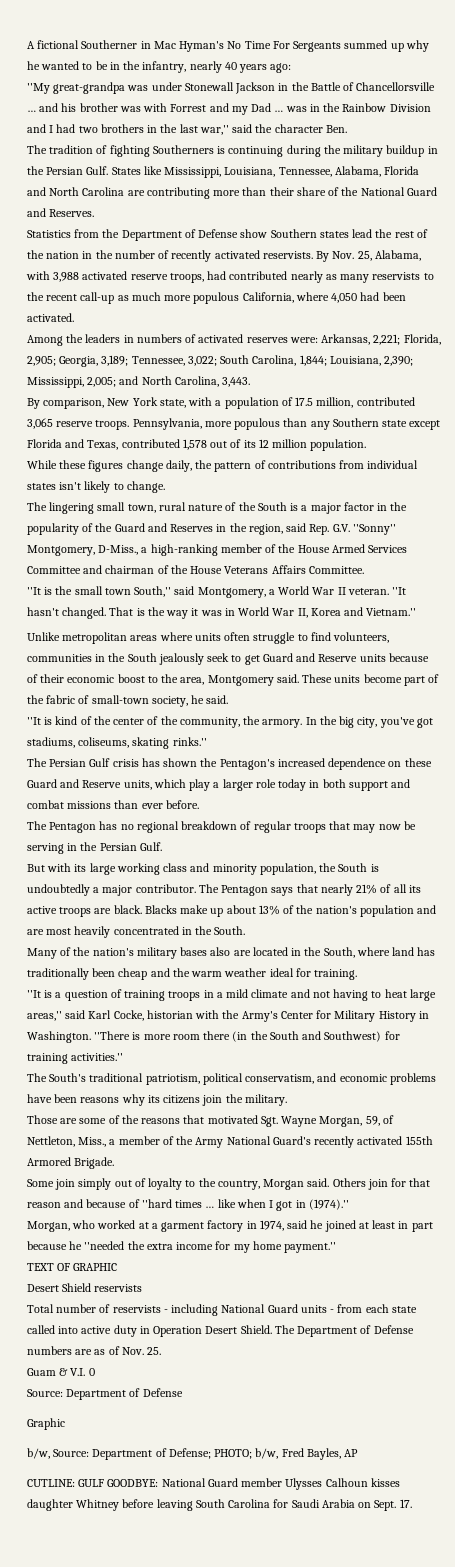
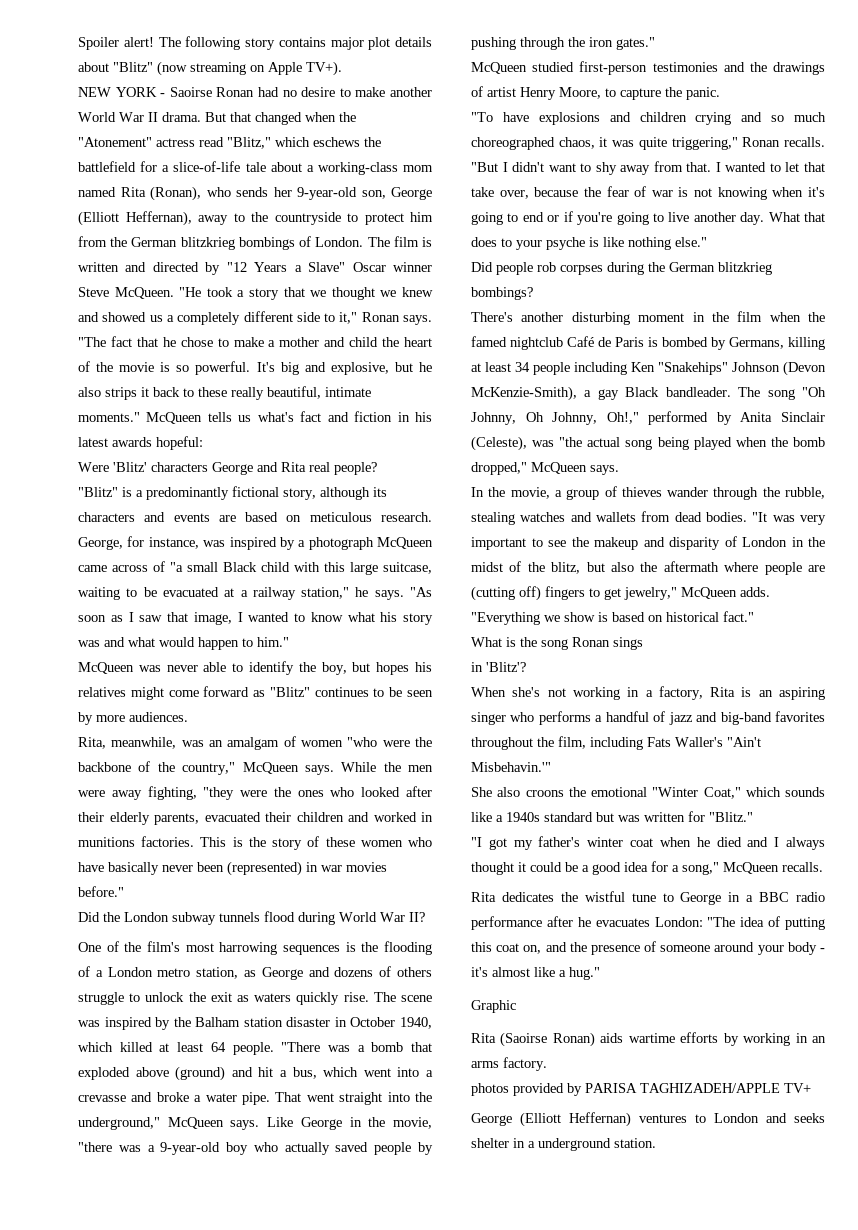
- A fictional Southerner in Mac Hyman's No Time For Sergeants summed up why he wanted to be in the infantry, nearly 40 years ago:
- ''My great-grandpa was under Stonewall Jackson in the Battle of Chancellorsville … and his brother was with Forrest and my Dad … was in the Rainbow Division and I had two brothers in the last war,'' said the character Ben.
- The tradition of fighting Southerners is continuing during the military buildup in the Persian Gulf. States like Mississippi, Louisiana, Tennessee, Alabama, Florida and North Carolina are contributing more than their share of the National Guard and Reserves.
- Statistics from the Department of Defense show Southern states lead the rest of the nation in the number of recently activated reservists. By Nov. 25, Alabama, with 3,988 activated reserve troops, had contributed nearly as many reservists to the recent call-up as much more populous California, where 4,050 had been activated.
- Among the leaders in numbers of activated reserves were: Arkansas, 2,221; Florida, 2,905; Georgia, 3,189; Tennessee, 3,022; South Carolina, 1,844; Louisiana, 2,390; Mississippi, 2,005; and North Carolina, 3,443.
- By comparison, New York state, with a population of 17.5 million, contributed 3,065 reserve troops. Pennsylvania, more populous than any Southern state except Florida and Texas, contributed 1,578 out of its 12 million population.
- While these figures change daily, the pattern of contributions from individual states isn't likely to change.
- The lingering small town, rural nature of the South is a major factor in the popularity of the Guard and Reserves in the region, said Rep. G.V. ''Sonny'' Montgomery, D-Miss., a high-ranking member of the House Armed Services Committee and chairman of the House Veterans Affairs Committee.
- ''It is the small town South,'' said Montgomery, a World War II veteran. ''It hasn't changed. That is the way it was in World War II, Korea and Vietnam.''
- Unlike metropolitan areas where units often struggle to find volunteers, communities in the South jealously seek to get Guard and Reserve units because of their economic boost to the area, Montgomery said. These units become part of the fabric of small-town society, he said.
- ''It is kind of the center of the community, the armory. In the big city, you've got stadiums, coliseums, skating rinks.''
- The Persian Gulf crisis has shown the Pentagon's increased dependence on these Guard and Reserve units, which play a larger role today in both support and combat missions than ever before.
- The Pentagon has no regional breakdown of regular troops that may now be serving in the Persian Gulf.
- But with its large working class and minority population, the South is undoubtedly a major contributor. The Pentagon says that nearly 21% of all its active troops are black. Blacks make up about 13% of the nation's population and are most heavily concentrated in the South.
- Many of the nation's military bases also are located in the South, where land has traditionally been cheap and the warm weather ideal for training.
- ''It is a question of training troops in a mild climate and not having to heat large areas,'' said Karl Cocke, historian with the Army's Center for Military History in Washington. ''There is more room there (in the South and Southwest) for training activities.''
- The South's traditional patriotism, political conservatism, and economic problems have been reasons why its citizens join the military.
- Those are some of the reasons that motivated Sgt. Wayne Morgan, 59, of Nettleton, Miss., a member of the Army National Guard's recently activated 155th Armored Brigade.
- Some join simply out of loyalty to the country, Morgan said. Others join for that reason and because of ''hard times … like when I got in (1974).''
- Morgan, who worked at a garment factory in 1974, said he joined at least in part because he ''needed the extra income for my home payment.''
- TEXT OF GRAPHIC
- Desert Shield reservists
- Total number of reservists - including National Guard units - from each state called into active duty in Operation Desert Shield. The Department of Defense numbers are as of Nov. 25.
- Guam & V.I. 0
- Source: Department of Defense
+ Spoiler alert! The following story contains major plot details about "Blitz" (now streaming on Apple TV+).
+ NEW YORK - Saoirse Ronan had no desire to make another World War II drama. But that changed when the "Atonement" actress read "Blitz," which eschews the battlefield for a slice-of-life tale about a working-class mom named Rita (Ronan), who sends her 9-year-old son, George (Elliott Heffernan), away to the countryside to protect him from the German blitzkrieg bombings of London. The film is written and directed by "12 Years a Slave" Oscar winner Steve McQueen. "He took a story that we thought we knew and showed us a completely different side to it," Ronan says. "The fact that he chose to make a mother and child the heart of the movie is so powerful. It's big and explosive, but he also strips it back to these really beautiful, intimate moments." McQueen tells us what's fact and fiction in his latest awards hopeful:
+ Were 'Blitz' characters George and Rita real people?
+ "Blitz" is a predominantly fictional story, although its characters and events are based on meticulous research. George, for instance, was inspired by a photograph McQueen came across of "a small Black child with this large suitcase, waiting to be evacuated at a railway station," he says. "As soon as I saw that image, I wanted to know what his story was and what would happen to him."
+ McQueen was never able to identify the boy, but hopes his relatives might come forward as "Blitz" continues to be seen by more audiences.
+ Rita, meanwhile, was an amalgam of women "who were the backbone of the country," McQueen says. While the men were away fighting, "they were the ones who looked after their elderly parents, evacuated their children and worked in munitions factories. This is the story of these women who have basically never been (represented) in war movies before."
+ Did the London subway tunnels flood during World War II?
+ One of the film's most harrowing sequences is the flooding of a London metro station, as George and dozens of others struggle to unlock the exit as waters quickly rise. The scene was inspired by the Balham station disaster in October 1940, which killed at least 64 people. "There was a bomb that exploded above (ground) and hit a bus, which went into a crevasse and broke a water pipe. That went straight into the underground," McQueen says. Like George in the movie, "there was a 9-year-old boy who actually saved people by pushing through the iron gates."
+ McQueen studied first-person testimonies and the drawings of artist Henry Moore, to capture the panic.
+ "To have explosions and children crying and so much choreographed chaos, it was quite triggering," Ronan recalls. "But I didn't want to shy away from that. I wanted to let that take over, because the fear of war is not knowing when it's going to end or if you're going to live another day. What that does to your psyche is like nothing else."
+ Did people rob corpses during the German blitzkrieg bombings?
+ There's another disturbing moment in the film when the famed nightclub Café de Paris is bombed by Germans, killing at least 34 people including Ken "Snakehips" Johnson (Devon McKenzie-Smith), a gay Black bandleader. The song "Oh Johnny, Oh Johnny, Oh!," performed by Anita Sinclair (Celeste), was "the actual song being played when the bomb dropped," McQueen says.
+ In the movie, a group of thieves wander through the rubble, stealing watches and wallets from dead bodies. "It was very important to see the makeup and disparity of London in the midst of the blitz, but also the aftermath where people are (cutting off) fingers to get jewelry," McQueen adds. "Everything we show is based on historical fact."
+ What is the song Ronan sings
+ in 'Blitz'?
+ When she's not working in a factory, Rita is an aspiring singer who performs a handful of jazz and big-band favorites throughout the film, including Fats Waller's "Ain't Misbehavin.'"
+ She also croons the emotional "Winter Coat," which sounds like a 1940s standard but was written for "Blitz."
+ "I got my father's winter coat when he died and I always thought it could be a good idea for a song," McQueen recalls.
+ Rita dedicates the wistful tune to George in a BBC radio performance after he evacuates London: "The idea of putting this coat on, and the presence of someone around your body - it's almost like a hug."
  Graphic
- b/w, Source: Department of Defense; PHOTO; b/w, Fred Bayles, AP
- CUTLINE: GULF GOODBYE: National Guard member Ulysses Calhoun kisses daughter Whitney before leaving South Carolina for Saudi Arabia on Sept. 17.
+ Rita (Saoirse Ronan) aids wartime efforts by working in an arms factory.
+ photos provided by PARISA TAGHIZADEH/APPLE TV+
+ George (Elliott Heffernan) ventures to London and seeks shelter in a underground station.

